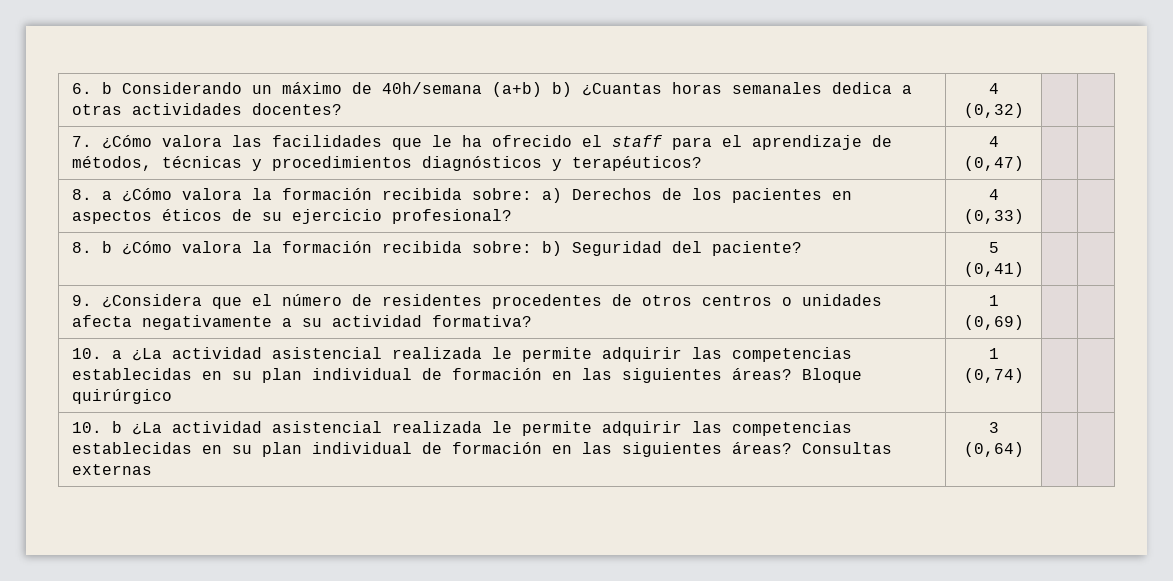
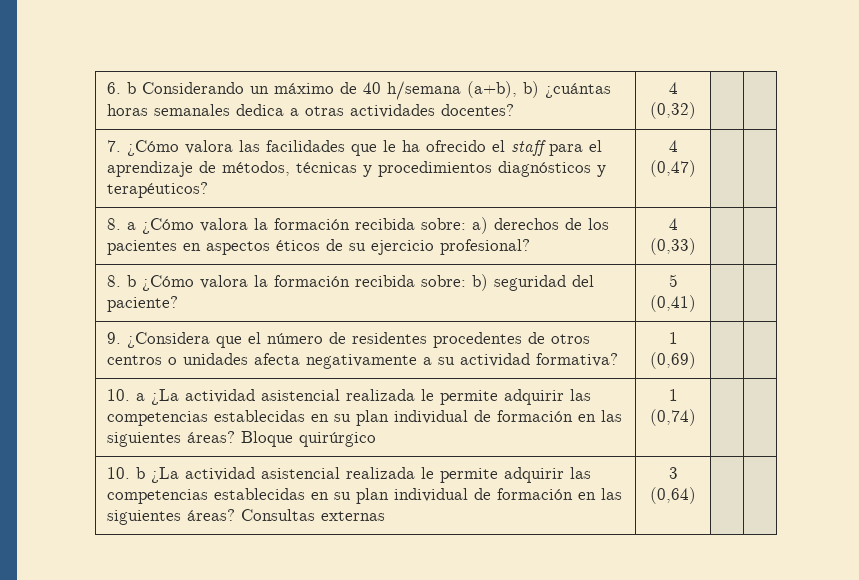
- 6. b Considerando un máximo de 40h/semana (a+b) b) ¿Cuantas horas semanales dedica a otras actividades docentes? | 4 (0,32) | |
+ 6. b Considerando un máximo de 40 h/semana (a+b), b) ¿cuántas horas semanales dedica a otras actividades docentes? | 4 (0,32) | |
- 8. a ¿Cómo valora la formación recibida sobre: a) Derechos de los pacientes en aspectos éticos de su ejercicio profesional? | 4 (0,33) | |
+ 8. a ¿Cómo valora la formación recibida sobre: a) derechos de los pacientes en aspectos éticos de su ejercicio profesional? | 4 (0,33) | |
- 8. b ¿Cómo valora la formación recibida sobre: b) Seguridad del paciente? | 5 (0,41) | |
+ 8. b ¿Cómo valora la formación recibida sobre: b) seguridad del paciente? | 5 (0,41) | |

